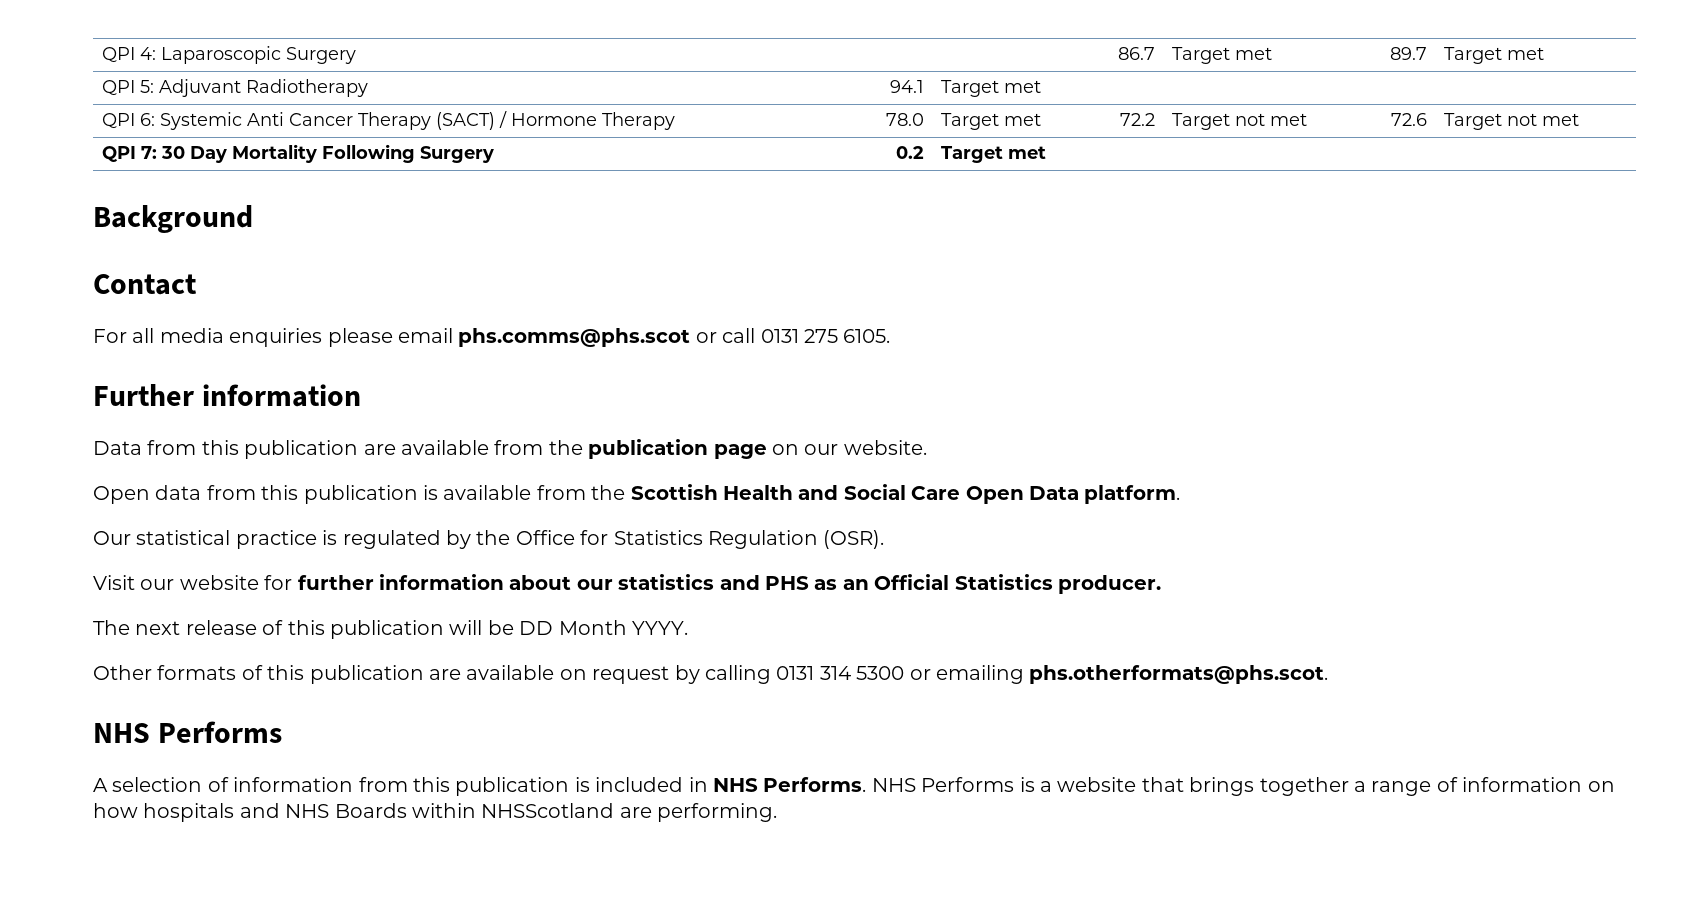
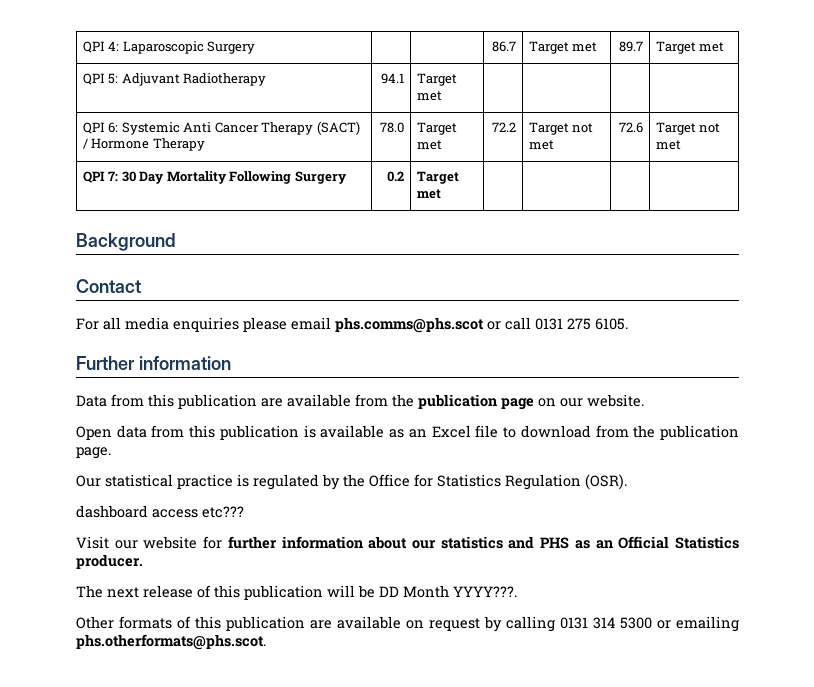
- Open data from this publication is available from the Scottish Health and Social Care Open Data platform.
+ Open data from this publication is available as an Excel file to download from the publication page.
+ dashboard access etc???
- The next release of this publication will be DD Month YYYY.
+ The next release of this publication will be DD Month YYYY???.
  Other formats of this publication are available on request by calling 0131 314 5300 or emailing phs.otherformats@phs.scot.
- NHS Performs
- A selection of information from this publication is included in NHS Performs. NHS Performs is a website that brings together a range of information on how hospitals and NHS Boards within NHSScotland are performing.

